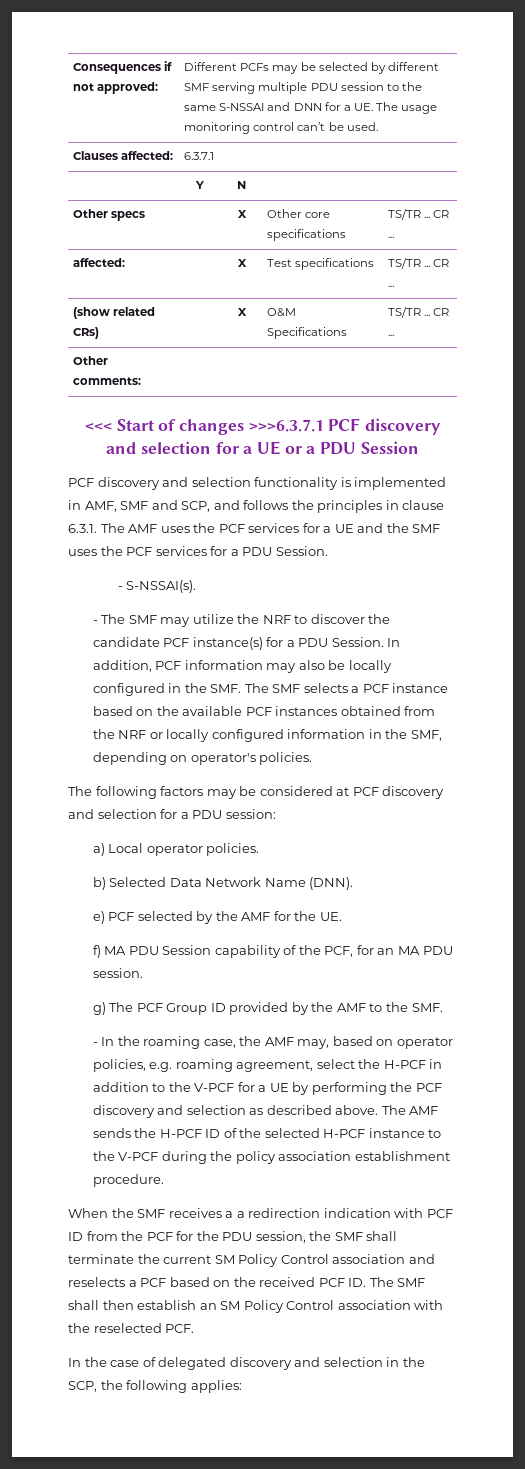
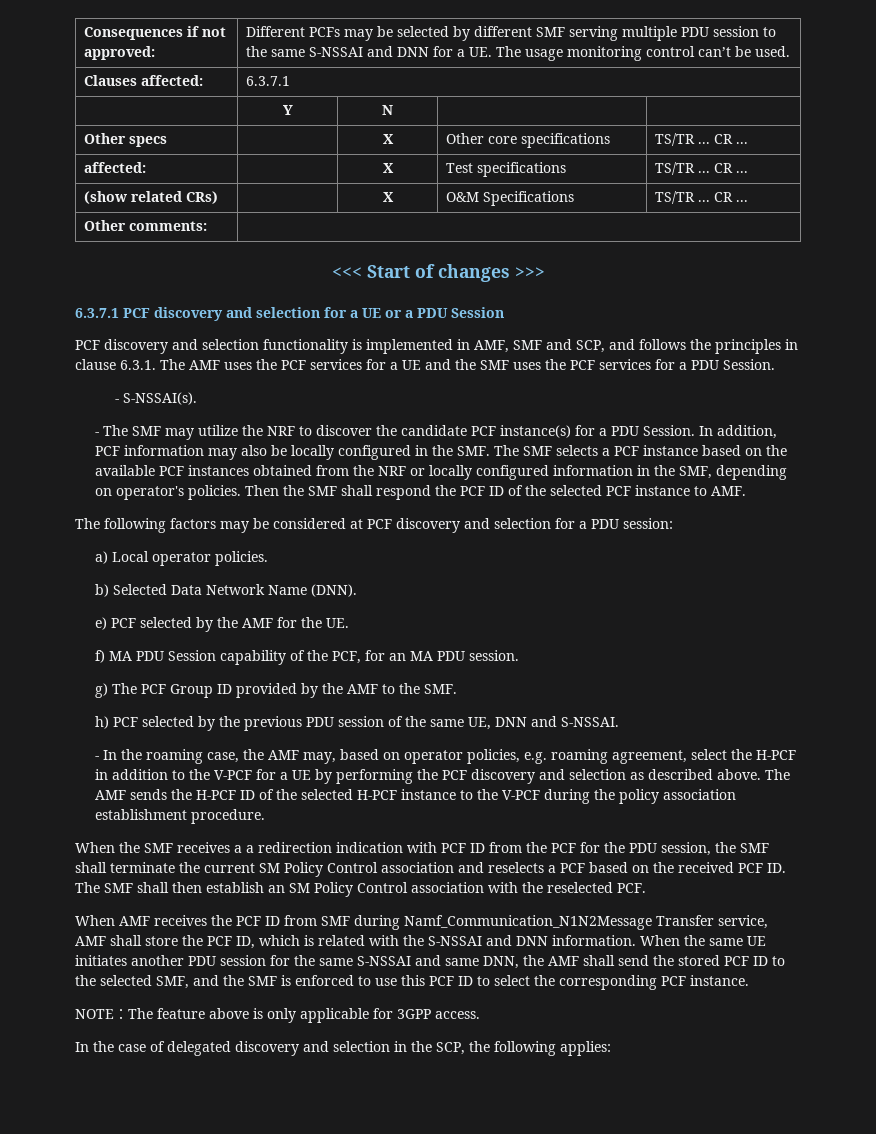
- <<< Start of changes >>>6.3.7.1 PCF discovery and selection for a UE or a PDU Session
+ <<< Start of changes >>>
+ 6.3.7.1 PCF discovery and selection for a UE or a PDU Session
+ Then the SMF shall respond the PCF ID of the selected PCF instance to AMF.
+ h) PCF selected by the previous PDU session of the same UE, DNN and S-NSSAI.
+ When AMF receives the PCF ID from SMF during Namf_Communication_N1N2Message Transfer service, AMF shall store the PCF ID, which is related with the S-NSSAI and DNN information. When the same UE initiates another PDU session for the same S-NSSAI and same DNN, the AMF shall send the stored PCF ID to the selected SMF, and the SMF is enforced to use this PCF ID to select the corresponding PCF instance.
+ NOTE：The feature above is only applicable for 3GPP access.

